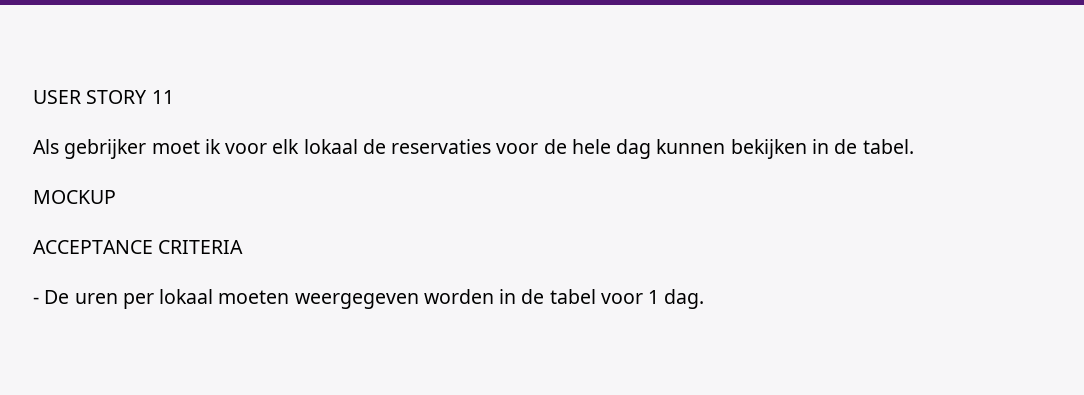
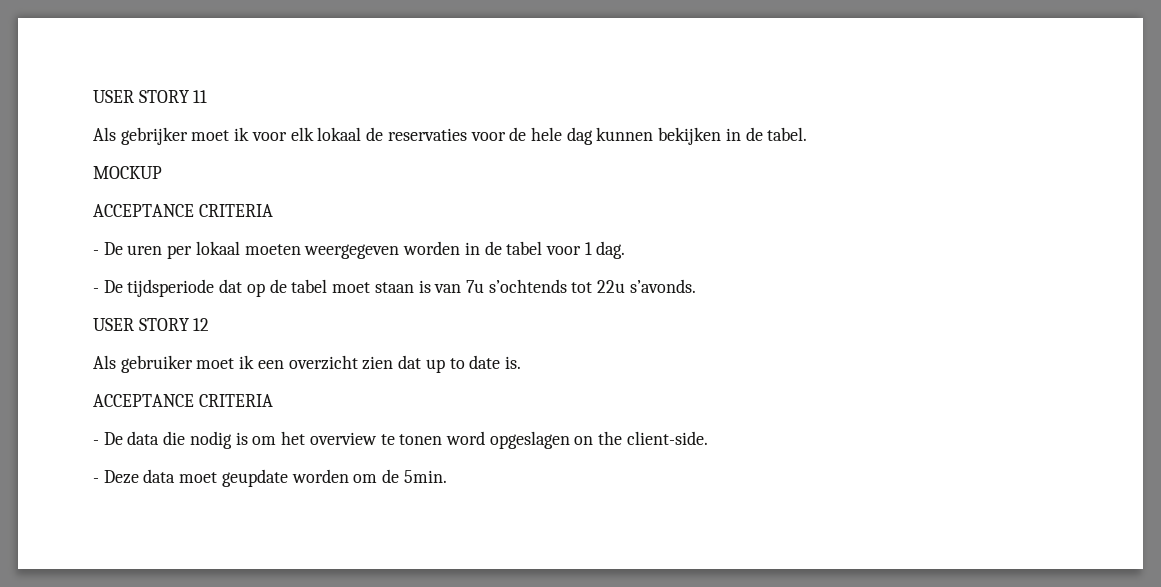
+ - De tijdsperiode dat op de tabel moet staan is van 7u s’ochtends tot 22u s’avonds.
+ USER STORY 12
+ Als gebruiker moet ik een overzicht zien dat up to date is.
+ ACCEPTANCE CRITERIA
+ - De data die nodig is om het overview te tonen word opgeslagen on the client-side.
+ - Deze data moet geupdate worden om de 5min.

